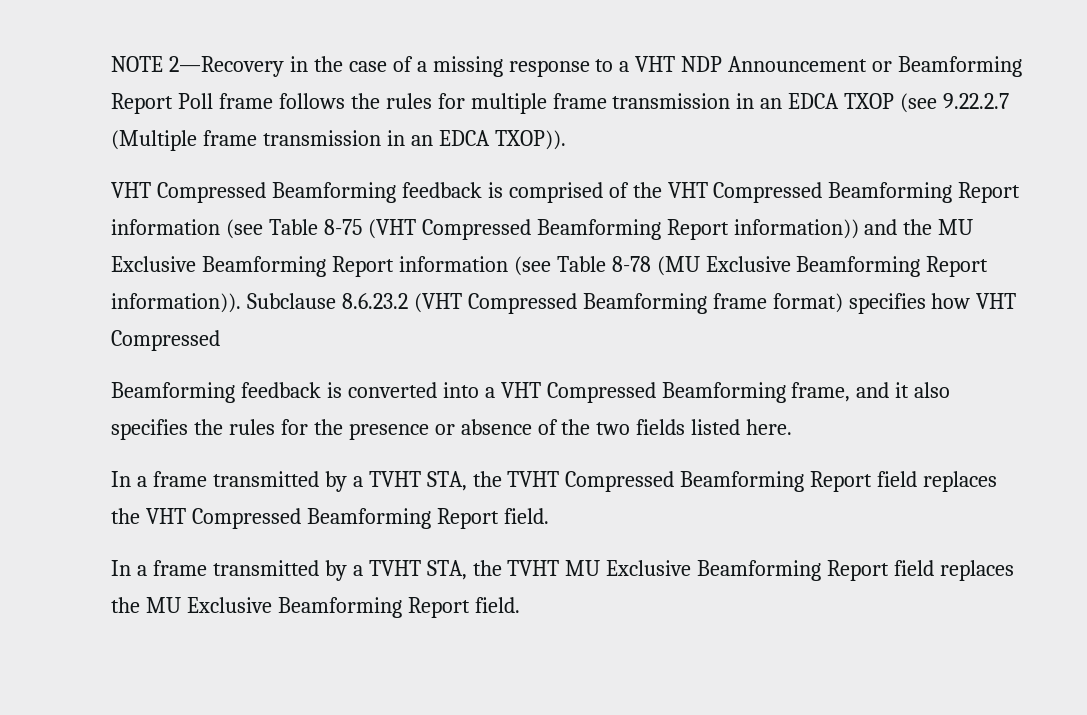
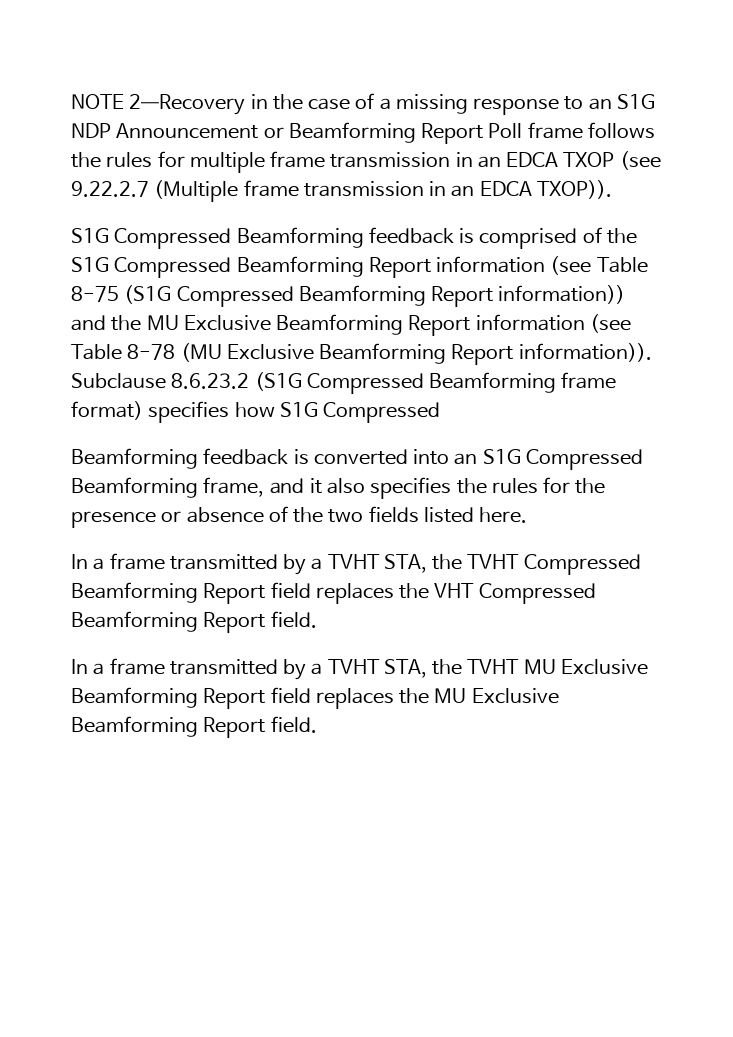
- NOTE 2—Recovery in the case of a missing response to a VHT NDP Announcement or Beamforming Report Poll frame follows the rules for multiple frame transmission in an EDCA TXOP (see 9.22.2.7 (Multiple frame transmission in an EDCA TXOP)).
+ NOTE 2—Recovery in the case of a missing response to an S1G NDP Announcement or Beamforming Report Poll frame follows the rules for multiple frame transmission in an EDCA TXOP (see 9.22.2.7 (Multiple frame transmission in an EDCA TXOP)).
- VHT Compressed Beamforming feedback is comprised of the VHT Compressed Beamforming Report information (see Table 8-75 (VHT Compressed Beamforming Report information)) and the MU Exclusive Beamforming Report information (see Table 8-78 (MU Exclusive Beamforming Report information)).
+ S1G Compressed Beamforming feedback is comprised of the S1G Compressed Beamforming Report information (see Table 8-75 (S1G Compressed Beamforming Report information)) and the MU Exclusive Beamforming Report information (see Table 8-78 (MU Exclusive Beamforming Report information)).
- Subclause 8.6.23.2 (VHT Compressed Beamforming frame format) specifies how VHT Compressed
+ Subclause 8.6.23.2 (S1G Compressed Beamforming frame format) specifies how S1G Compressed
- Beamforming feedback is converted into a VHT Compressed Beamforming frame, and it also specifies the rules for the presence or absence of the two fields listed here.
+ Beamforming feedback is converted into an S1G Compressed Beamforming frame, and it also specifies the rules for the presence or absence of the two fields listed here.

